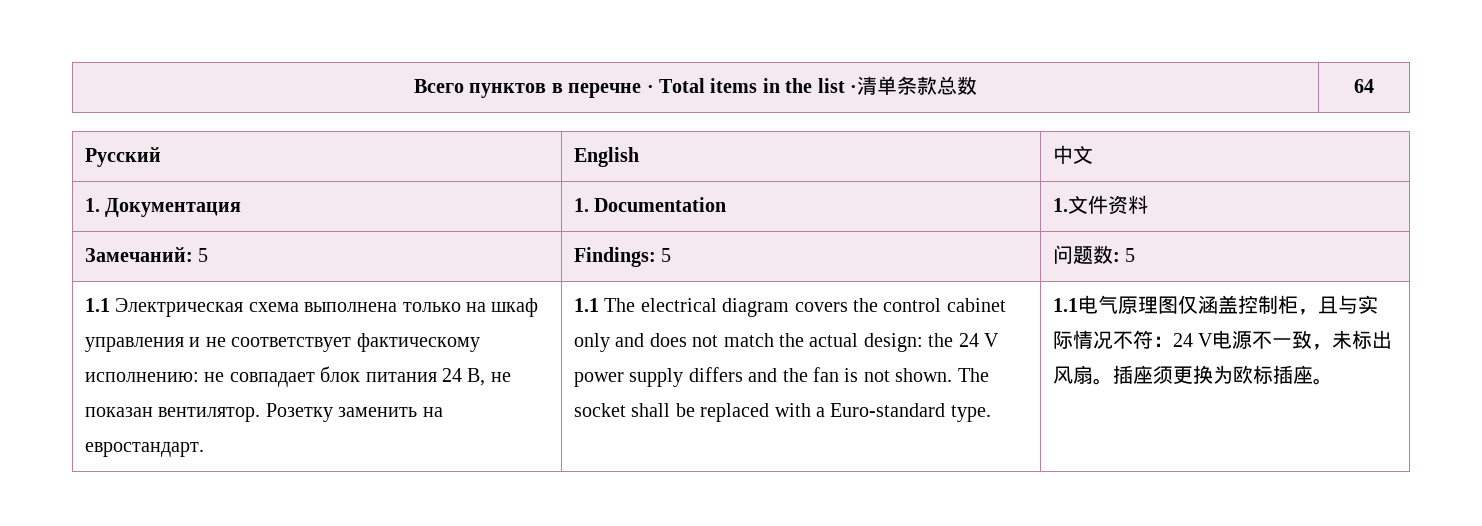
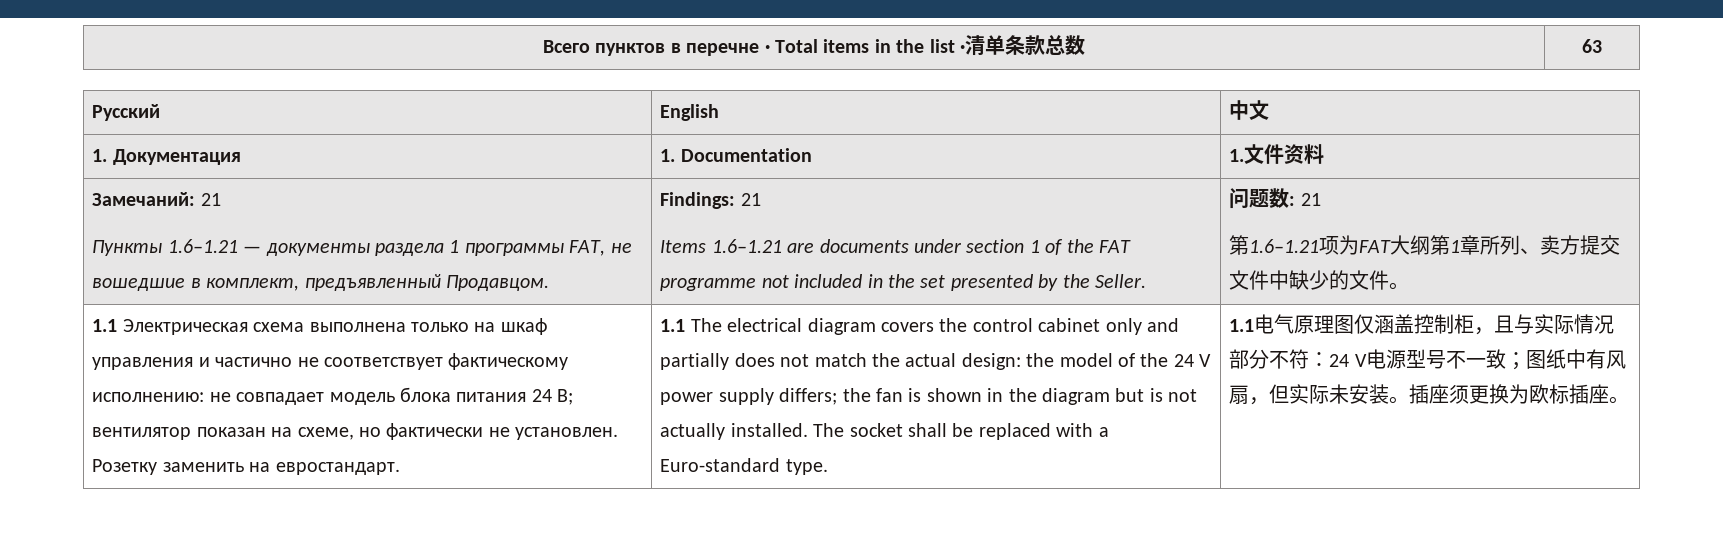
- Всего пунктов в перечне · Total items in the list ·清单条款总数 | 64
+ Всего пунктов в перечне · Total items in the list ·清单条款总数 | 63
- Замечаний: 5 | Findings: 5 | 问题数: 5
+ Замечаний: 21
+ Пункты 1.6–1.21 — документы раздела 1 программы FAT, не вошедшие в комплект, предъявленный Продавцом. | Findings: 21
+ Items 1.6–1.21 are documents under section 1 of the FAT programme not included in the set presented by the Seller. | 问题数: 21
+ 第1.6–1.21项为FAT大纲第1章所列、卖方提交文件中缺少的文件。
- 1.1 Электрическая схема выполнена только на шкаф управления и не соответствует фактическому исполнению: не совпадает блок питания 24 В, не показан вентилятор.
+ 1.1 Электрическая схема выполнена только на шкаф управления и частично не соответствует фактическому исполнению: не совпадает модель блока питания 24 В; вентилятор показан на схеме, но фактически не установлен.
- 1.1 The electrical diagram covers the control cabinet only and does not match the actual design: the 24 V power supply differs and the fan is not shown.
+ 1.1 The electrical diagram covers the control cabinet only and partially does not match the actual design: the model of the 24 V power supply differs; the fan is shown in the diagram but is not actually installed.
- 1.1电气原理图仅涵盖控制柜，且与实际情况不符：24 V电源不一致，未标出风扇。
+ 1.1电气原理图仅涵盖控制柜，且与实际情况部分不符：24 V电源型号不一致；图纸中有风扇，但实际未安装。

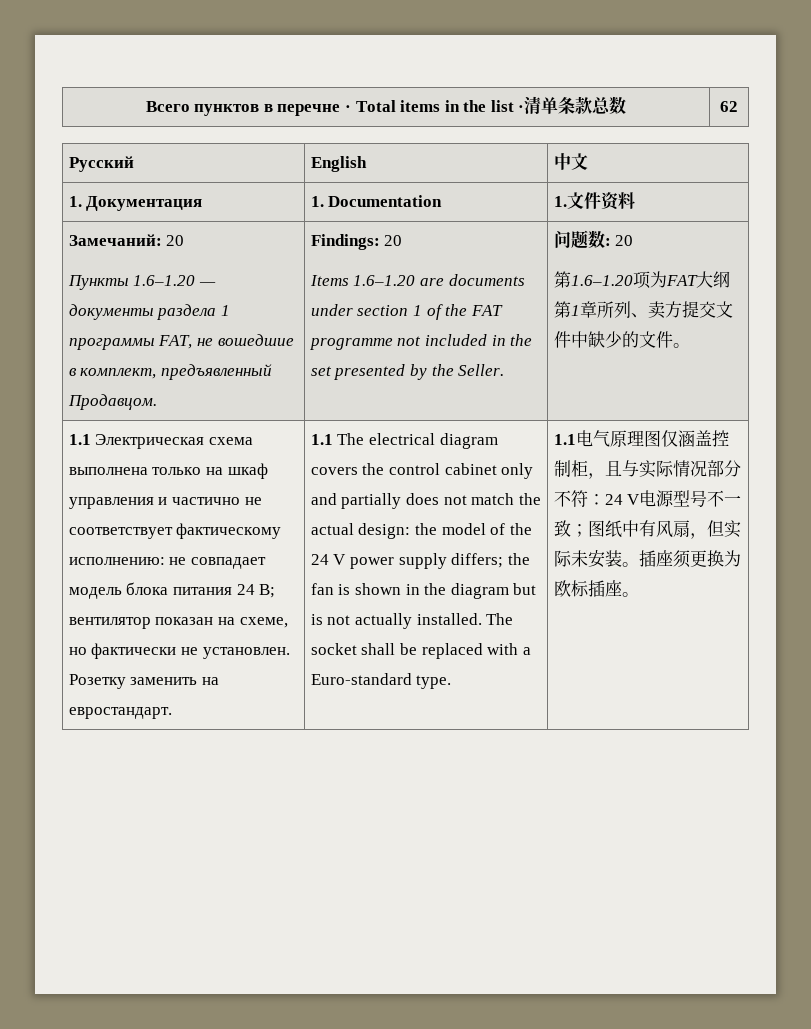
- Всего пунктов в перечне · Total items in the list ·清单条款总数 | 63
+ Всего пунктов в перечне · Total items in the list ·清单条款总数 | 62
- Замечаний: 21
+ Замечаний: 20
- Пункты 1.6–1.21 — документы раздела 1 программы FAT, не вошедшие в комплект, предъявленный Продавцом.
+ Пункты 1.6–1.20 — документы раздела 1 программы FAT, не вошедшие в комплект, предъявленный Продавцом.
- Findings: 21
+ Findings: 20
- Items 1.6–1.21 are documents under section 1 of the FAT programme not included in the set presented by the Seller.
+ Items 1.6–1.20 are documents under section 1 of the FAT programme not included in the set presented by the Seller.
- 问题数: 21
- 第1.6–1.21项为FAT大纲第1章所列、卖方提交文件中缺少的文件。
+ 问题数: 20
+ 第1.6–1.20项为FAT大纲第1章所列、卖方提交文件中缺少的文件。

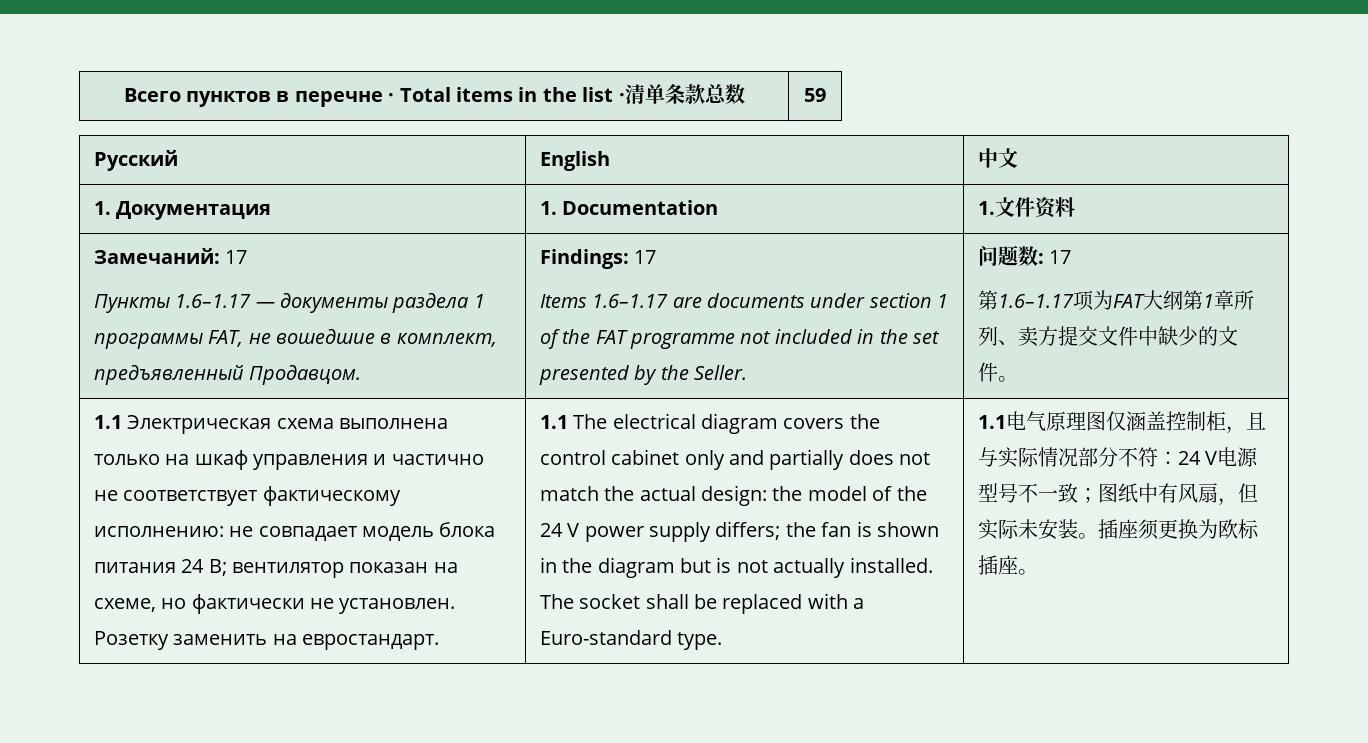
- Всего пунктов в перечне · Total items in the list ·清单条款总数 | 62
+ Всего пунктов в перечне · Total items in the list ·清单条款总数 | 59
- Замечаний: 20
+ Замечаний: 17
- Пункты 1.6–1.20 — документы раздела 1 программы FAT, не вошедшие в комплект, предъявленный Продавцом.
+ Пункты 1.6–1.17 — документы раздела 1 программы FAT, не вошедшие в комплект, предъявленный Продавцом.
- Findings: 20
+ Findings: 17
- Items 1.6–1.20 are documents under section 1 of the FAT programme not included in the set presented by the Seller.
+ Items 1.6–1.17 are documents under section 1 of the FAT programme not included in the set presented by the Seller.
- 问题数: 20
- 第1.6–1.20项为FAT大纲第1章所列、卖方提交文件中缺少的文件。
+ 问题数: 17
+ 第1.6–1.17项为FAT大纲第1章所列、卖方提交文件中缺少的文件。

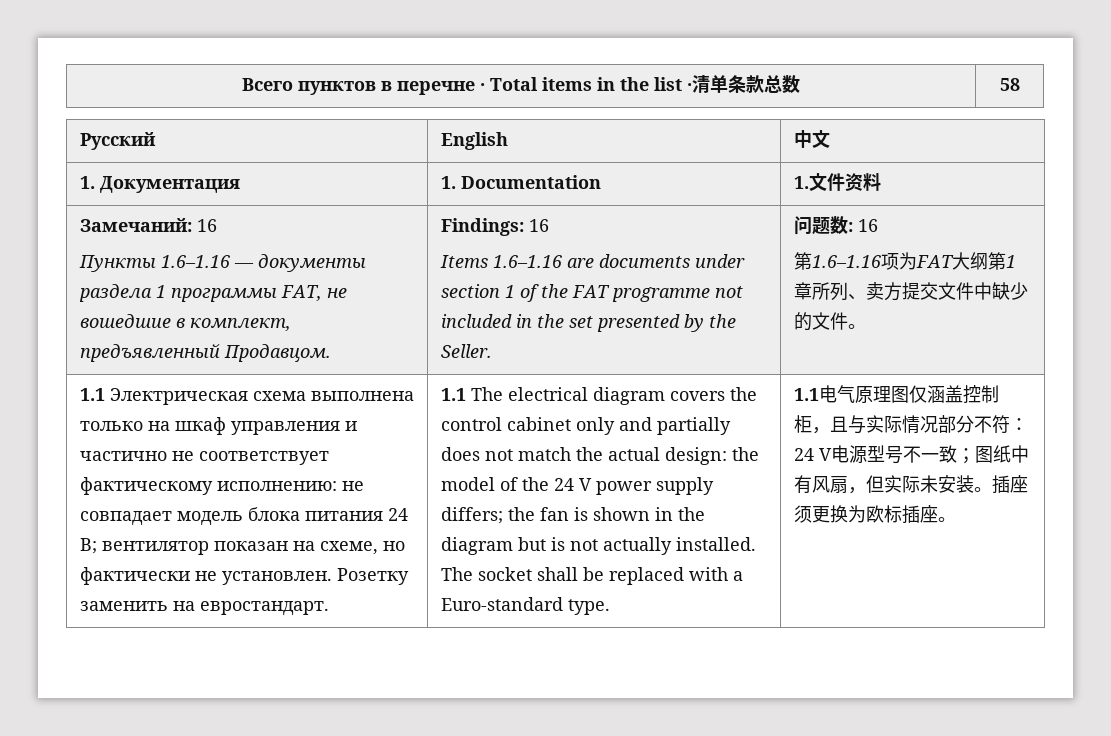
- Всего пунктов в перечне · Total items in the list ·清单条款总数 | 59
+ Всего пунктов в перечне · Total items in the list ·清单条款总数 | 58
- Замечаний: 17
+ Замечаний: 16
- Пункты 1.6–1.17 — документы раздела 1 программы FAT, не вошедшие в комплект, предъявленный Продавцом.
+ Пункты 1.6–1.16 — документы раздела 1 программы FAT, не вошедшие в комплект, предъявленный Продавцом.
- Findings: 17
+ Findings: 16
- Items 1.6–1.17 are documents under section 1 of the FAT programme not included in the set presented by the Seller.
+ Items 1.6–1.16 are documents under section 1 of the FAT programme not included in the set presented by the Seller.
- 问题数: 17
- 第1.6–1.17项为FAT大纲第1章所列、卖方提交文件中缺少的文件。
+ 问题数: 16
+ 第1.6–1.16项为FAT大纲第1章所列、卖方提交文件中缺少的文件。

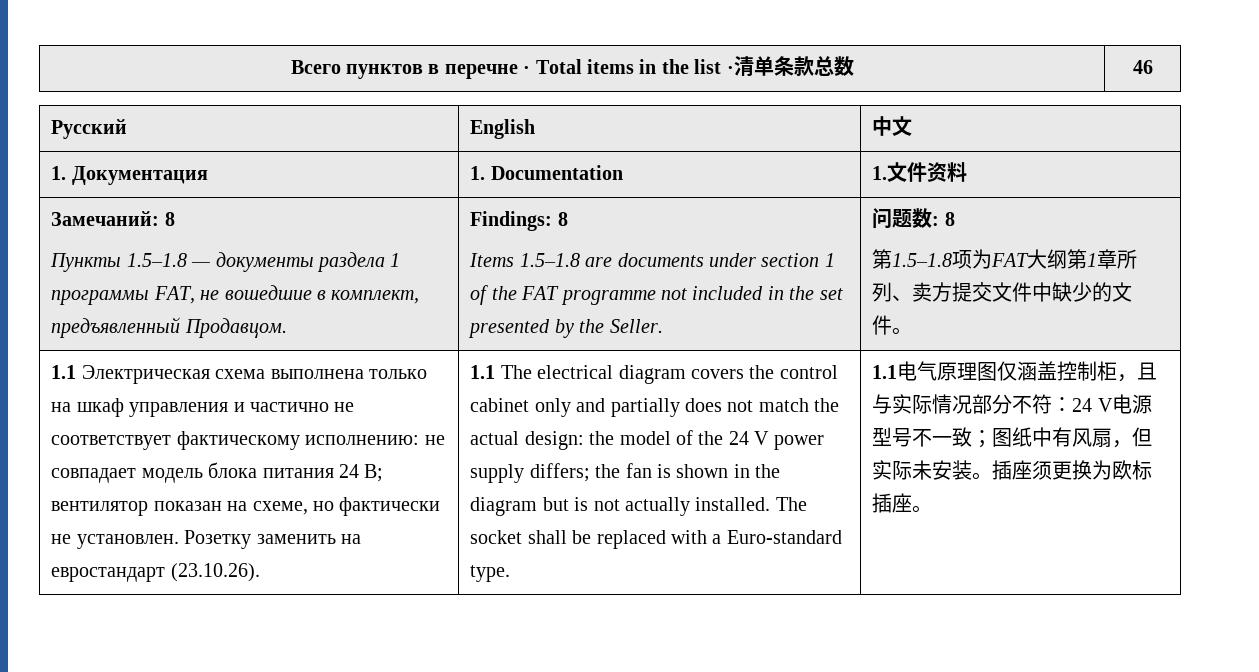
- Всего пунктов в перечне · Total items in the list ·清单条款总数 | 58
+ Всего пунктов в перечне · Total items in the list ·清单条款总数 | 46
- Замечаний: 16
+ Замечаний: 8
- Пункты 1.6–1.16 — документы раздела 1 программы FAT, не вошедшие в комплект, предъявленный Продавцом.
+ Пункты 1.5–1.8 — документы раздела 1 программы FAT, не вошедшие в комплект, предъявленный Продавцом.
- Findings: 16
+ Findings: 8
- Items 1.6–1.16 are documents under section 1 of the FAT programme not included in the set presented by the Seller.
+ Items 1.5–1.8 are documents under section 1 of the FAT programme not included in the set presented by the Seller.
- 问题数: 16
- 第1.6–1.16项为FAT大纲第1章所列、卖方提交文件中缺少的文件。
+ 问题数: 8
+ 第1.5–1.8项为FAT大纲第1章所列、卖方提交文件中缺少的文件。
- Розетку заменить на евростандарт.
+ Розетку заменить на евростандарт (23.10.26).

